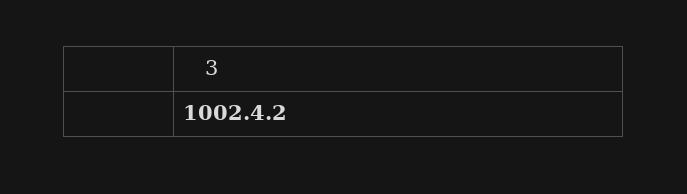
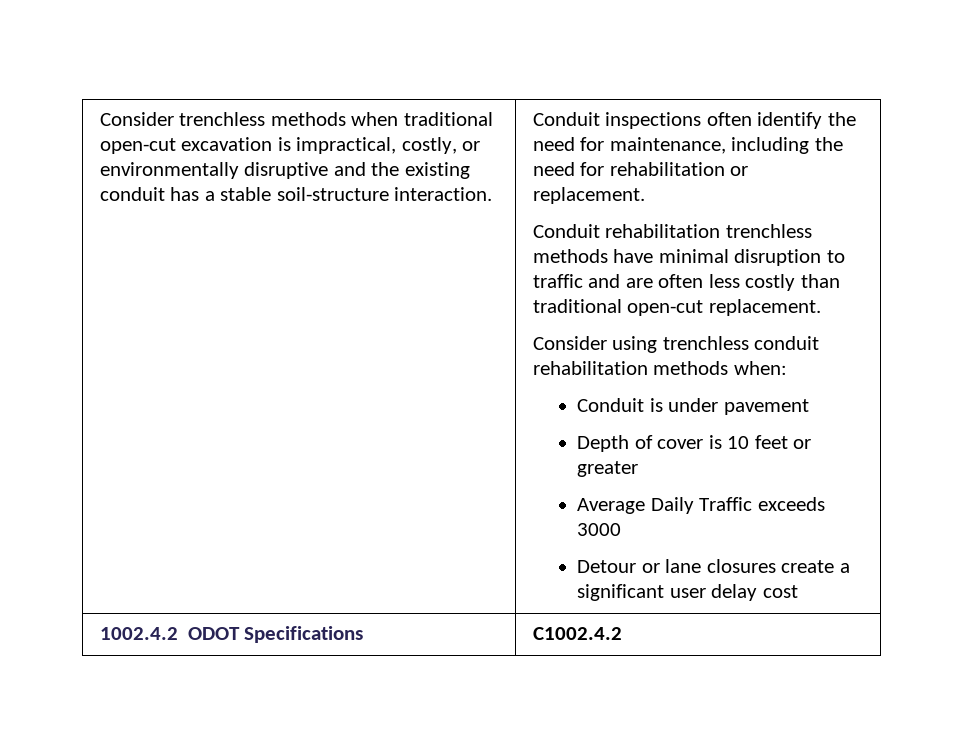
- 3
- | 1002.4.2
+ Consider trenchless methods when traditional open-cut excavation is impractical, costly, or environmentally disruptive and the existing conduit has a stable soil-structure interaction. | Conduit inspections often identify the need for maintenance, including the need for rehabilitation or replacement.
+ Conduit rehabilitation trenchless methods have minimal disruption to traffic and are often less costly than traditional open-cut replacement.
+ Consider using trenchless conduit rehabilitation methods when:
+ Conduit is under pavement
+ Depth of cover is 10 feet or greater
+ Average Daily Traffic exceeds 3000
+ Detour or lane closures create a significant user delay cost
+ 1002.4.2 ODOT Specifications | C1002.4.2

